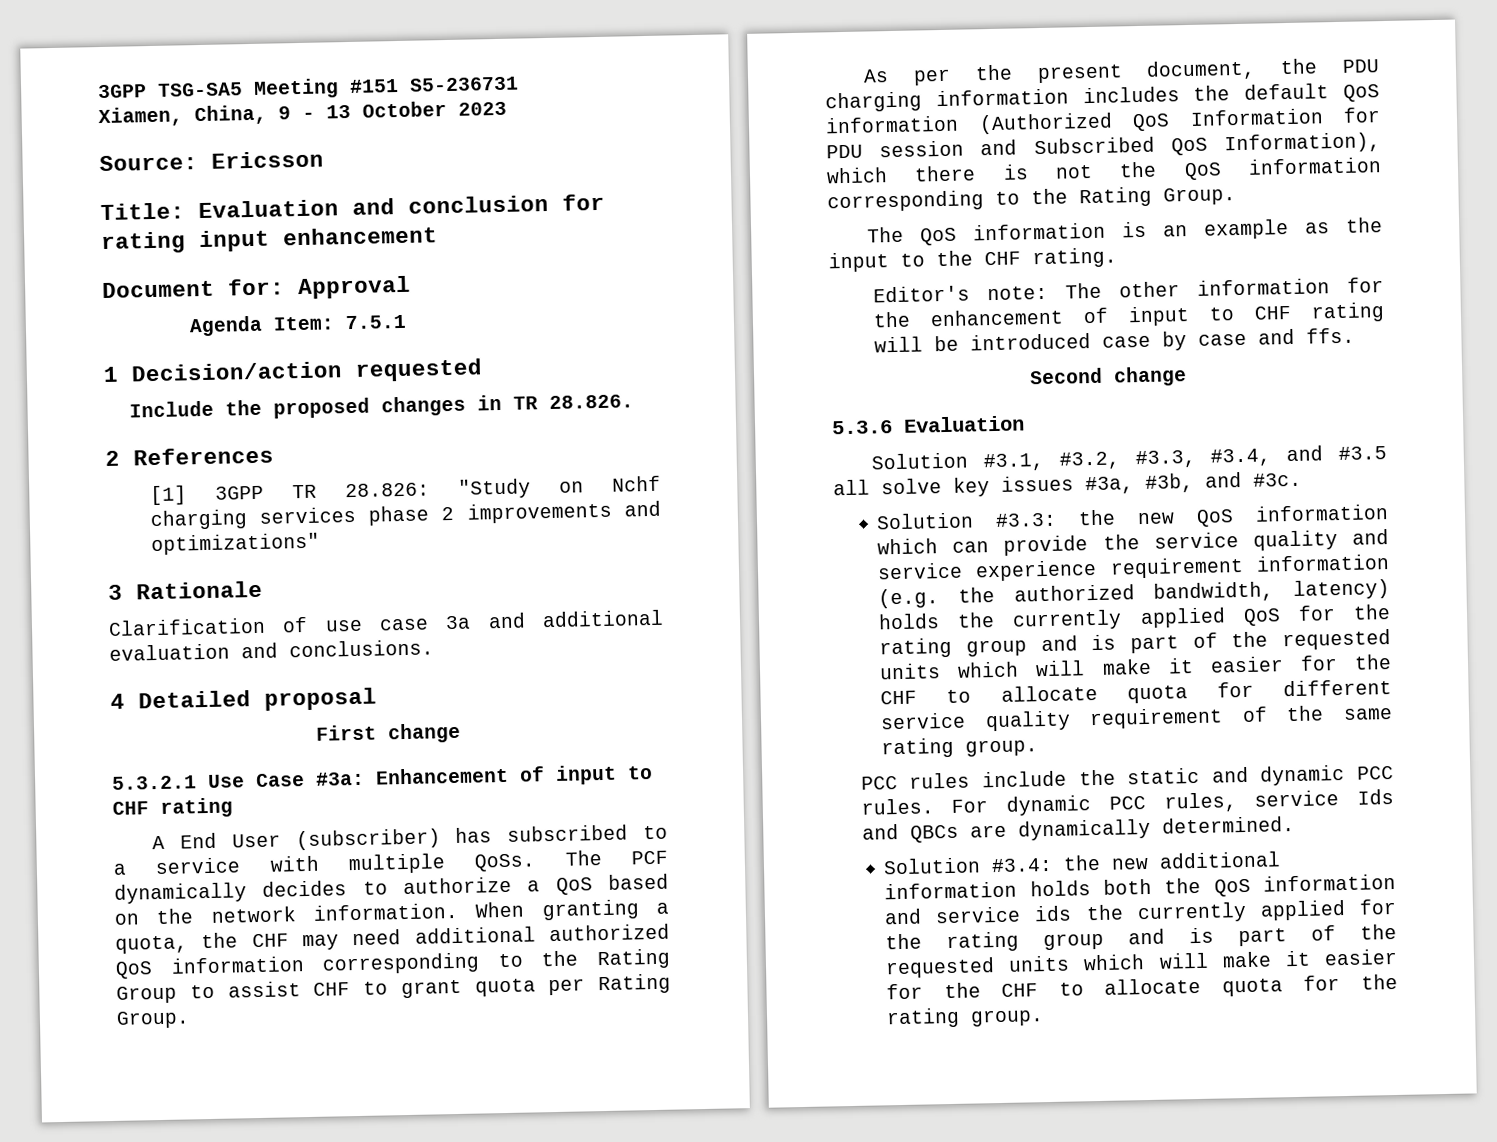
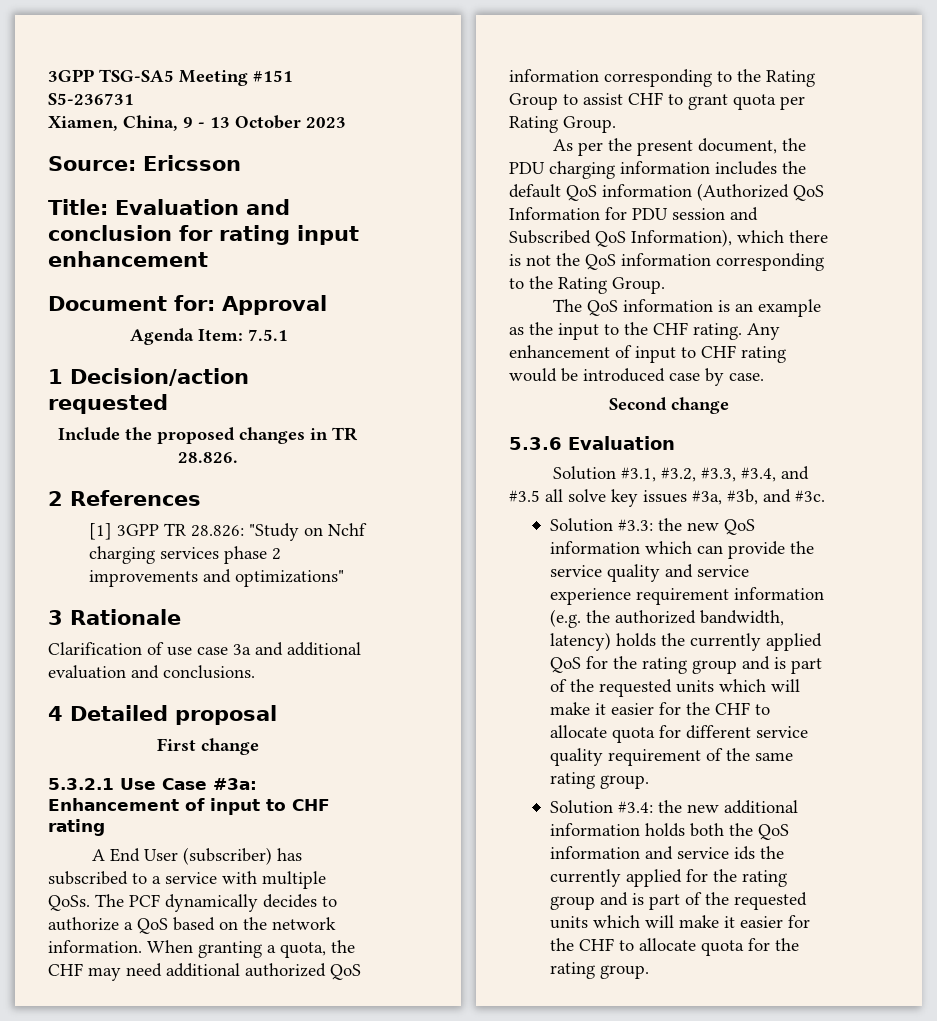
- The QoS information is an example as the input to the CHF rating.
- Editor's note: The other information for the enhancement of input to CHF rating will be introduced case by case and ffs.
+ The QoS information is an example as the input to the CHF rating. Any enhancement of input to CHF rating would be introduced case by case.
- PCC rules include the static and dynamic PCC rules. For dynamic PCC rules, service Ids and QBCs are dynamically determined.

